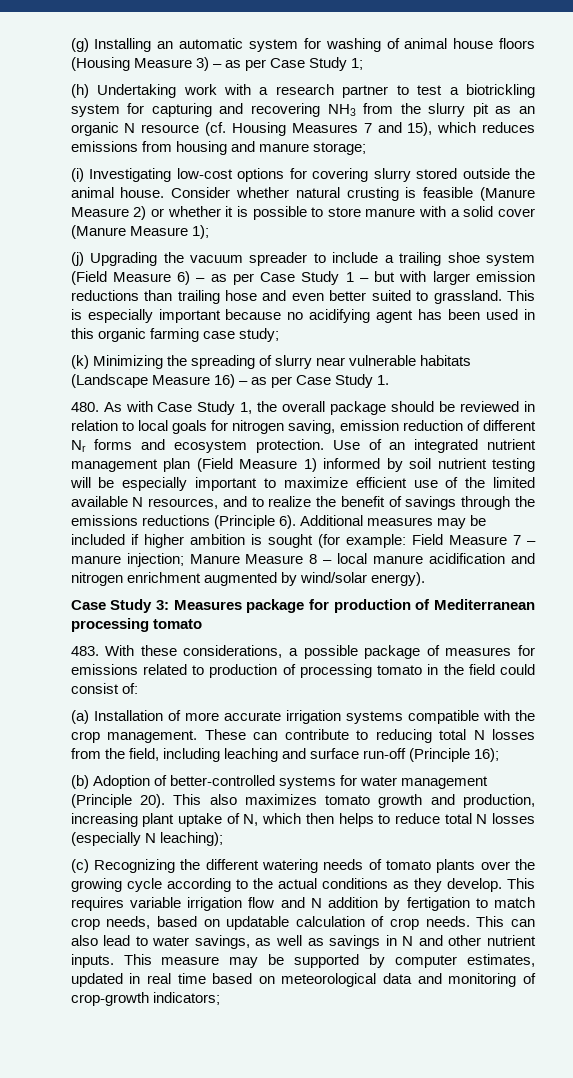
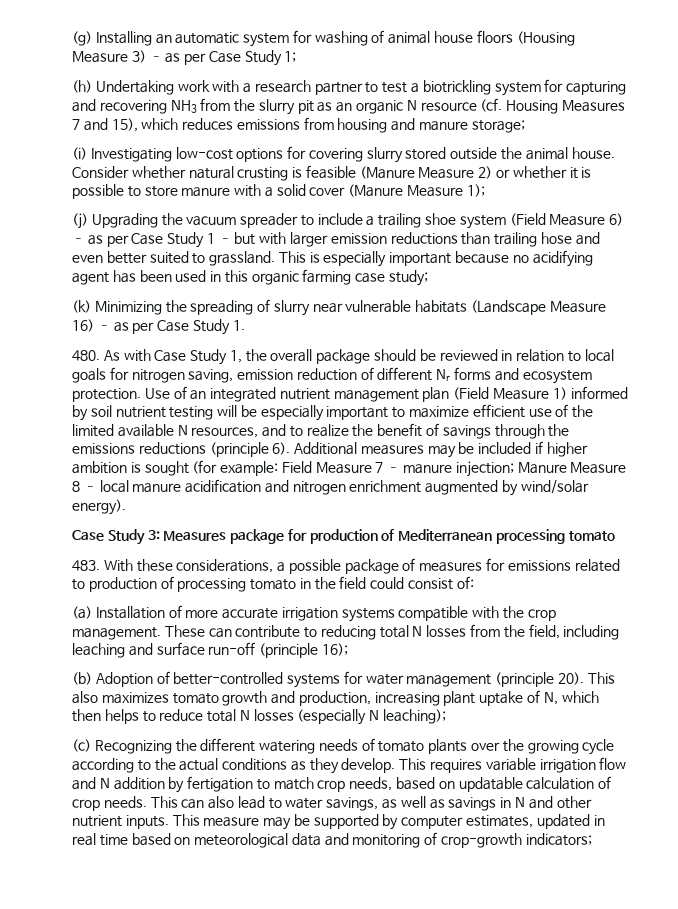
- Use of an integrated nutrient management plan (Field Measure 1) informed by soil nutrient testing will be especially important to maximize efficient use of the limited available N resources, and to realize the benefit of savings through the emissions reductions (Principle 6).
+ Use of an integrated nutrient management plan (Field Measure 1) informed by soil nutrient testing will be especially important to maximize efficient use of the limited available N resources, and to realize the benefit of savings through the emissions reductions (principle 6).
- These can contribute to reducing total N losses from the field, including leaching and surface run-off (Principle 16);
+ These can contribute to reducing total N losses from the field, including leaching and surface run-off (principle 16);
- (b) Adoption of better-controlled systems for water management (Principle 20).
+ (b) Adoption of better-controlled systems for water management (principle 20).

